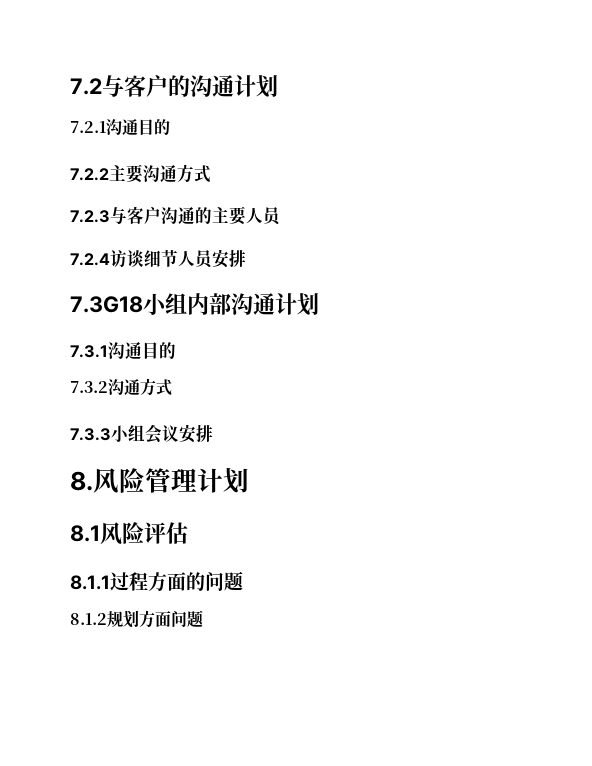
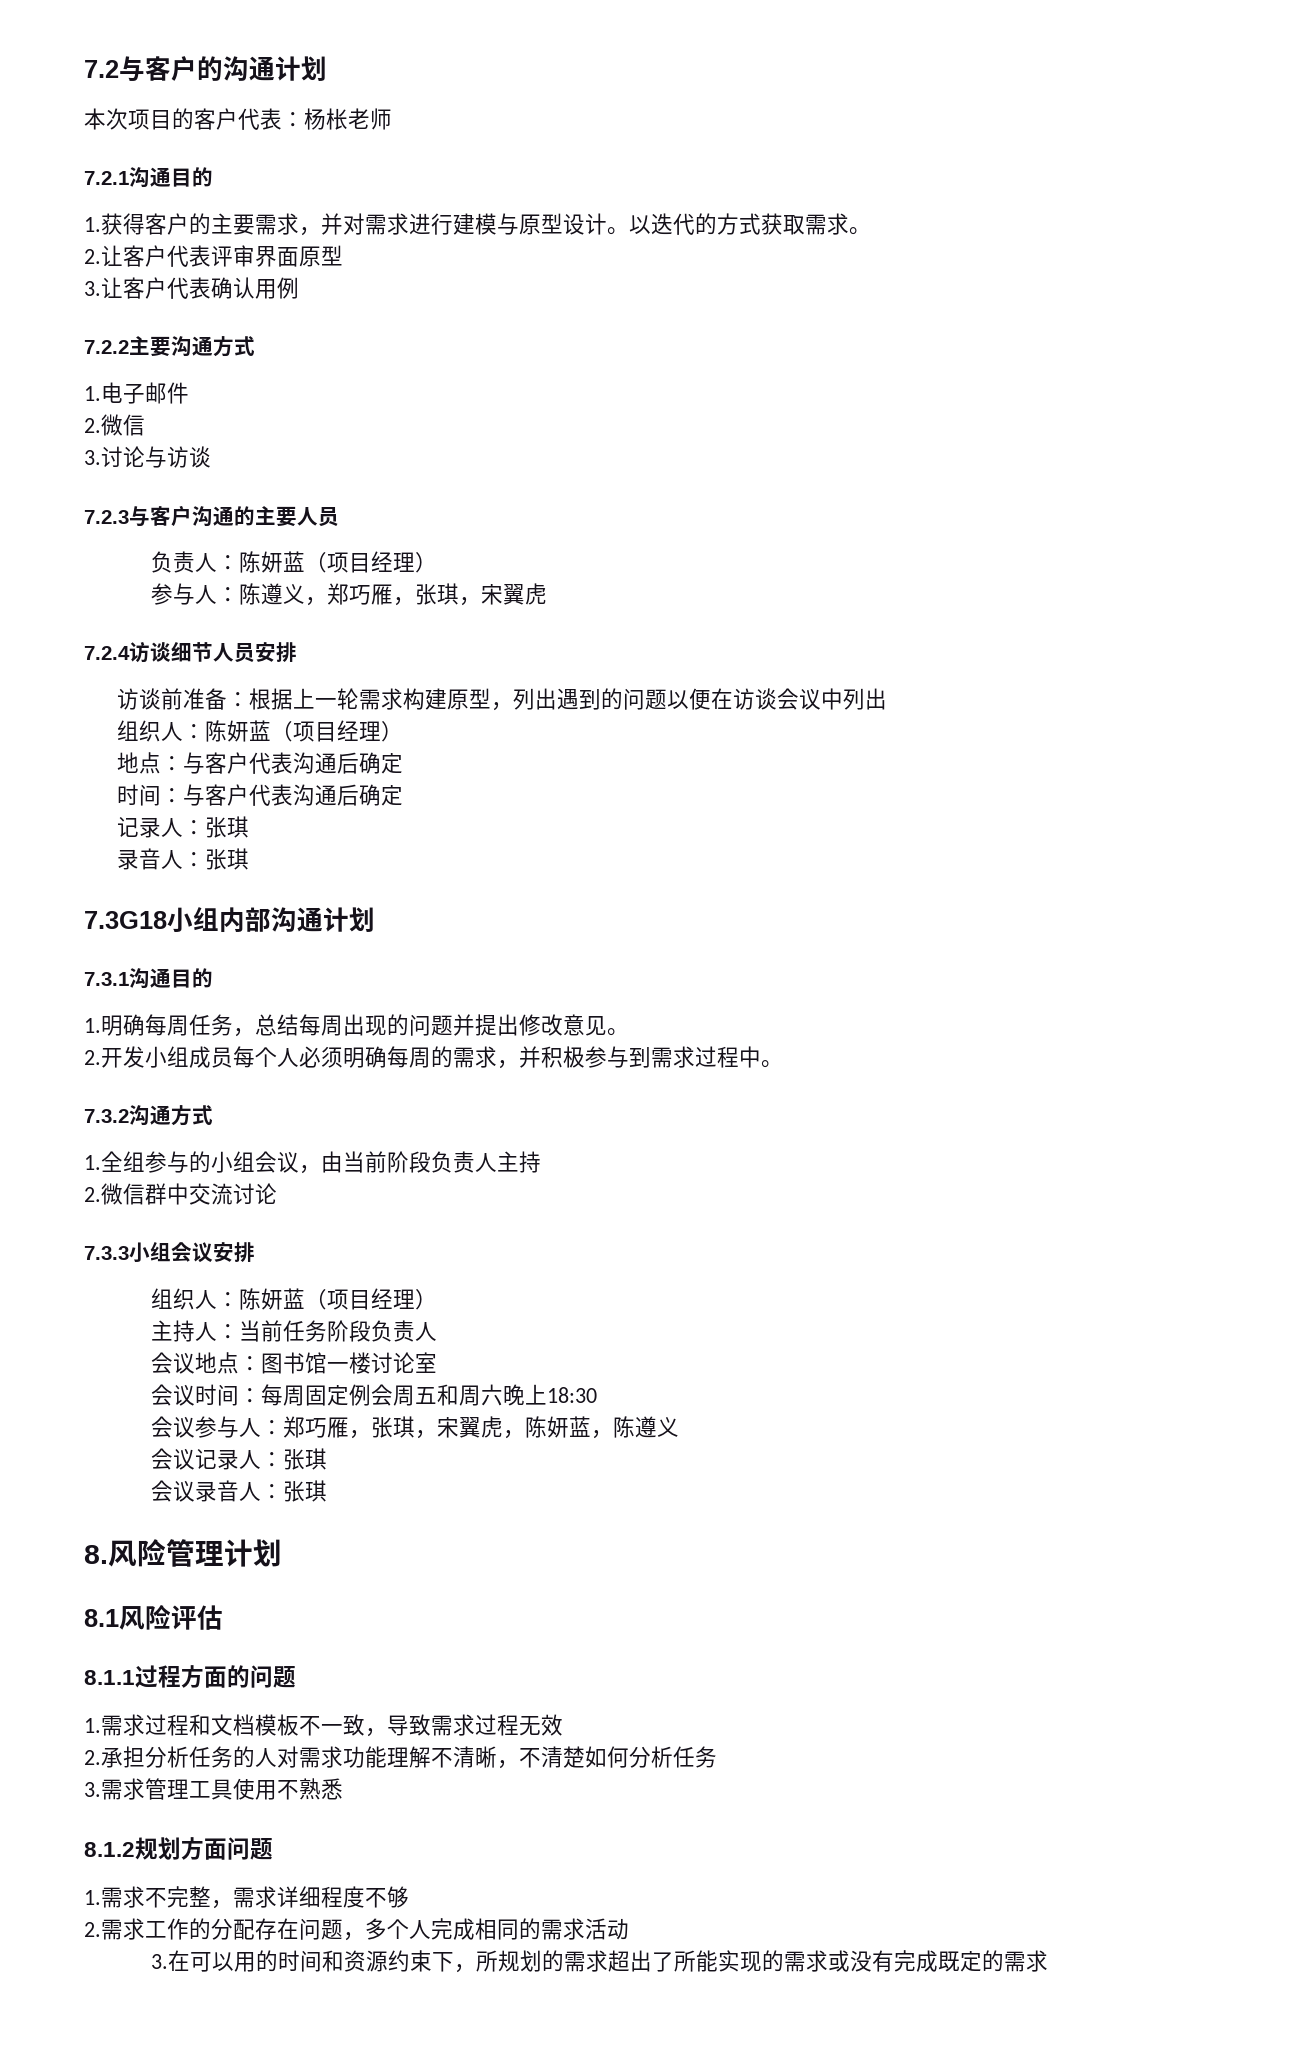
+ 本次项目的客户代表：杨枨老师
  7.2.1沟通目的
+ 1.获得客户的主要需求，并对需求进行建模与原型设计。以迭代的方式获取需求。
+ 2.让客户代表评审界面原型
+ 3.让客户代表确认用例
  7.2.2主要沟通方式
+ 1.电子邮件
+ 2.微信
+ 3.讨论与访谈
+ 负责人：陈妍蓝（项目经理）
+ 参与人：陈遵义，郑巧雁，张琪，宋翼虎
+ 访谈前准备：根据上一轮需求构建原型，列出遇到的问题以便在访谈会议中列出
+ 组织人：陈妍蓝（项目经理）
+ 地点：与客户代表沟通后确定
+ 时间：与客户代表沟通后确定
+ 记录人：张琪
+ 录音人：张琪
+ 1.明确每周任务，总结每周出现的问题并提出修改意见。
+ 2.开发小组成员每个人必须明确每周的需求，并积极参与到需求过程中。
  7.3.2沟通方式
+ 1.全组参与的小组会议，由当前阶段负责人主持
+ 2.微信群中交流讨论
  7.3.3小组会议安排
+ 组织人：陈妍蓝（项目经理）
+ 主持人：当前任务阶段负责人
+ 会议地点：图书馆一楼讨论室
+ 会议时间：每周固定例会周五和周六晚上18:30
+ 会议参与人：郑巧雁，张琪，宋翼虎，陈妍蓝，陈遵义
+ 会议记录人：张琪
+ 会议录音人：张琪
+ 1.需求过程和文档模板不一致，导致需求过程无效
+ 2.承担分析任务的人对需求功能理解不清晰，不清楚如何分析任务
+ 3.需求管理工具使用不熟悉
  8.1.2规划方面问题
+ 1.需求不完整，需求详细程度不够
+ 2.需求工作的分配存在问题，多个人完成相同的需求活动
+ 3.在可以用的时间和资源约束下，所规划的需求超出了所能实现的需求或没有完成既定的需求

